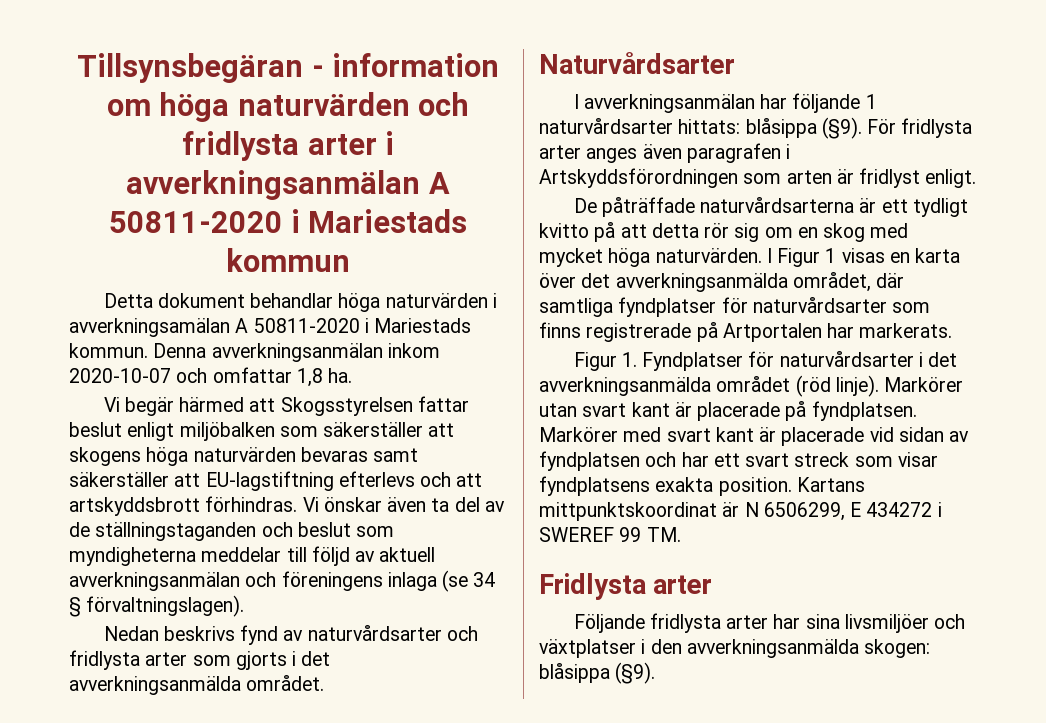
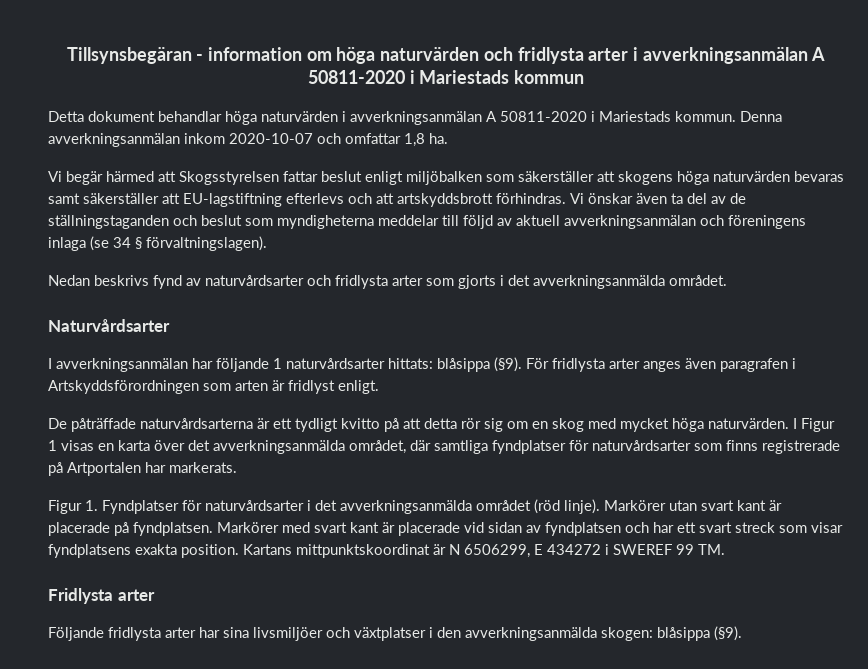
- Detta dokument behandlar höga naturvärden i avverkningsamälan A 50811-2020 i Mariestads kommun.
+ Detta dokument behandlar höga naturvärden i avverkningsanmälan A 50811-2020 i Mariestads kommun.

